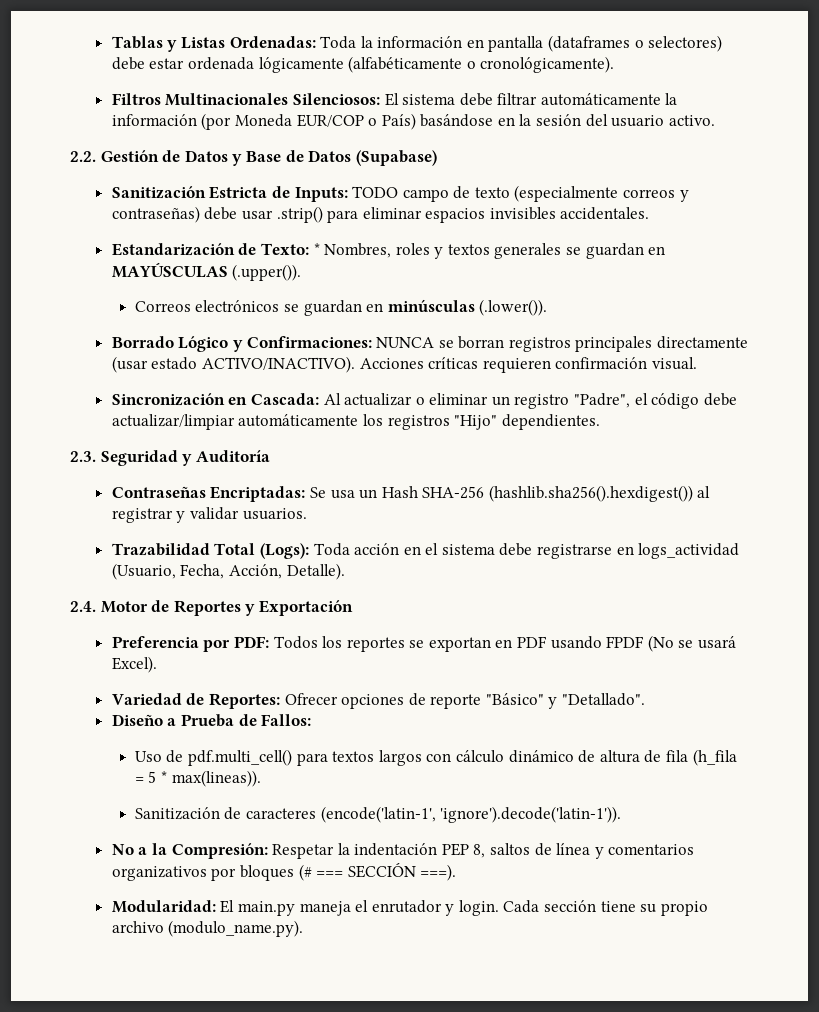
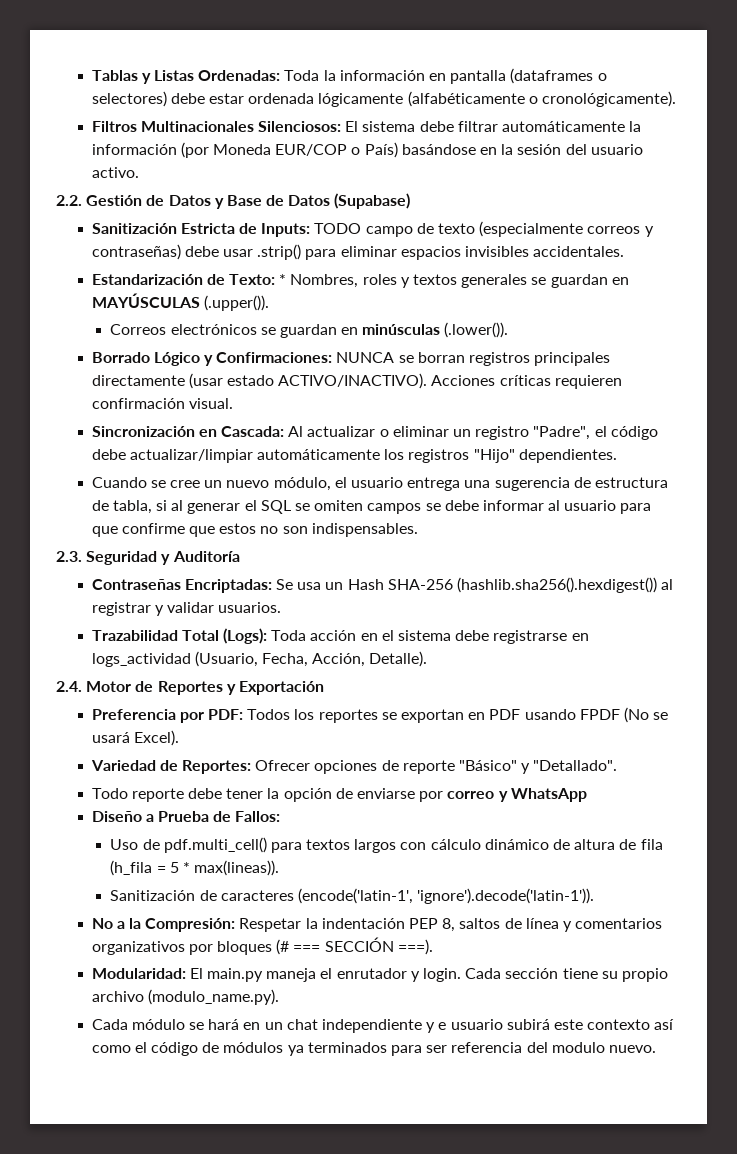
+ Cuando se cree un nuevo módulo, el usuario entrega una sugerencia de estructura de tabla, si al generar el SQL se omiten campos se debe informar al usuario para que confirme que estos no son indispensables.
+ Todo reporte debe tener la opción de enviarse por correo y WhatsApp
+ Cada módulo se hará en un chat independiente y e usuario subirá este contexto así como el código de módulos ya terminados para ser referencia del modulo nuevo.

